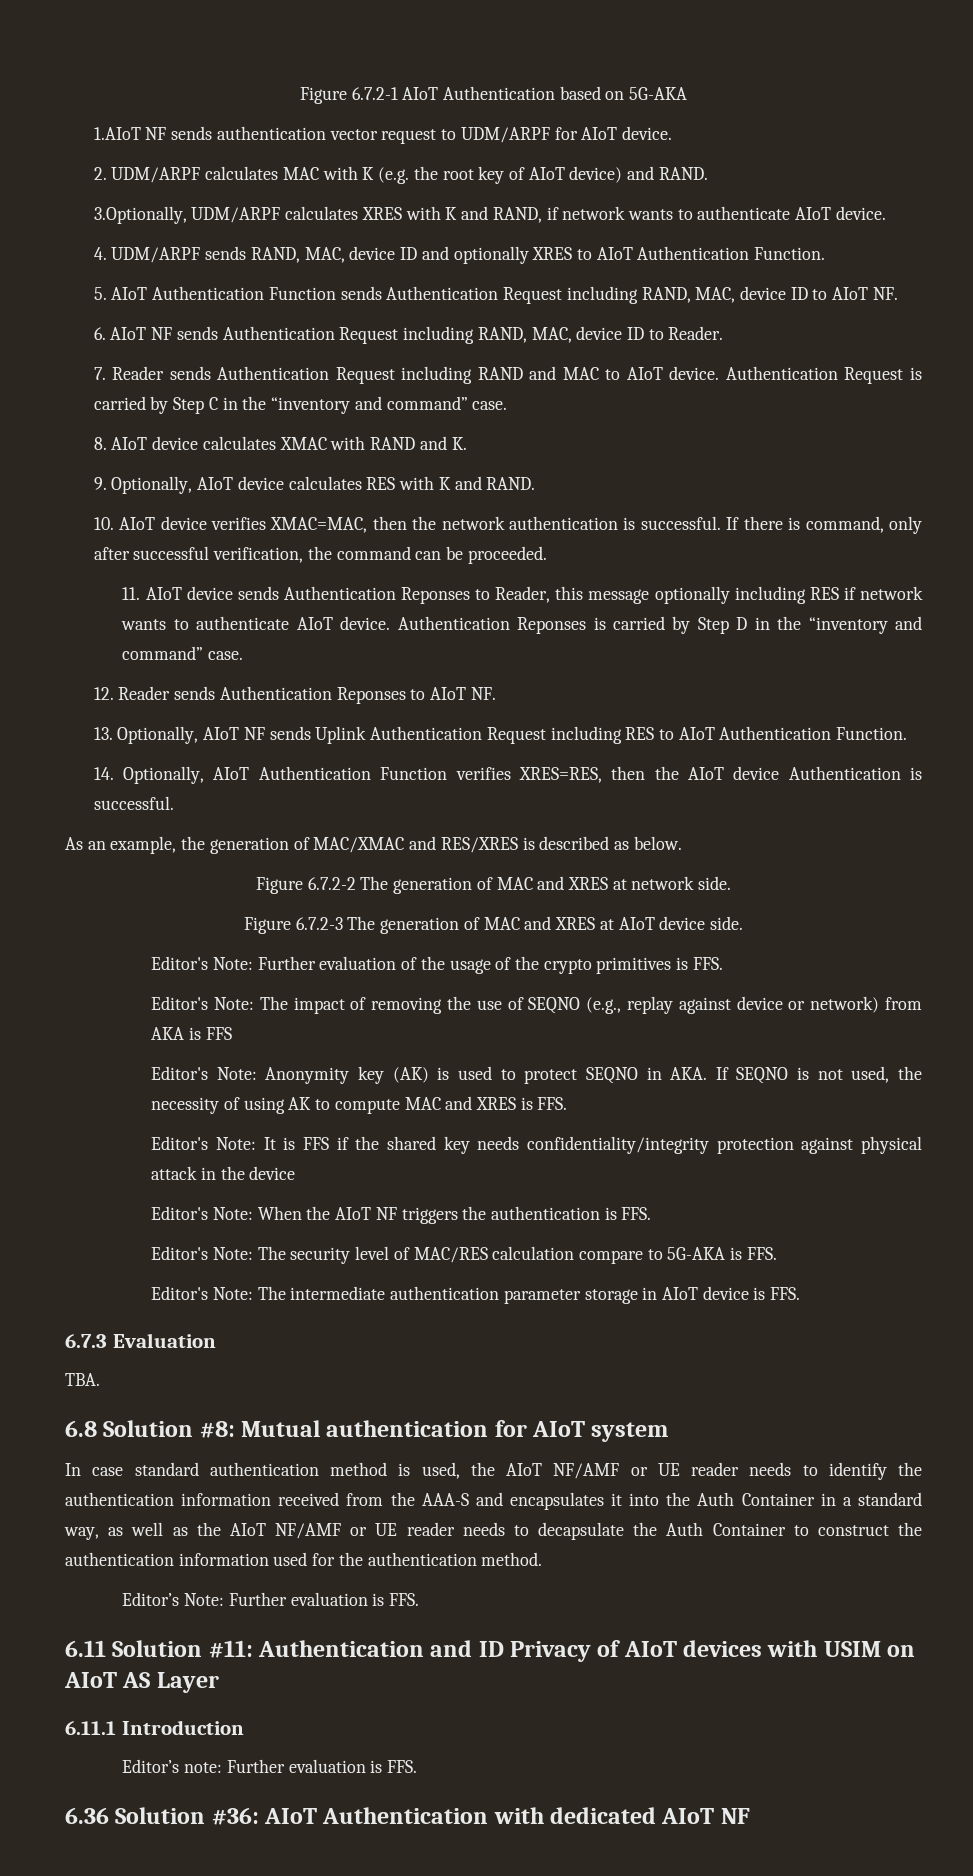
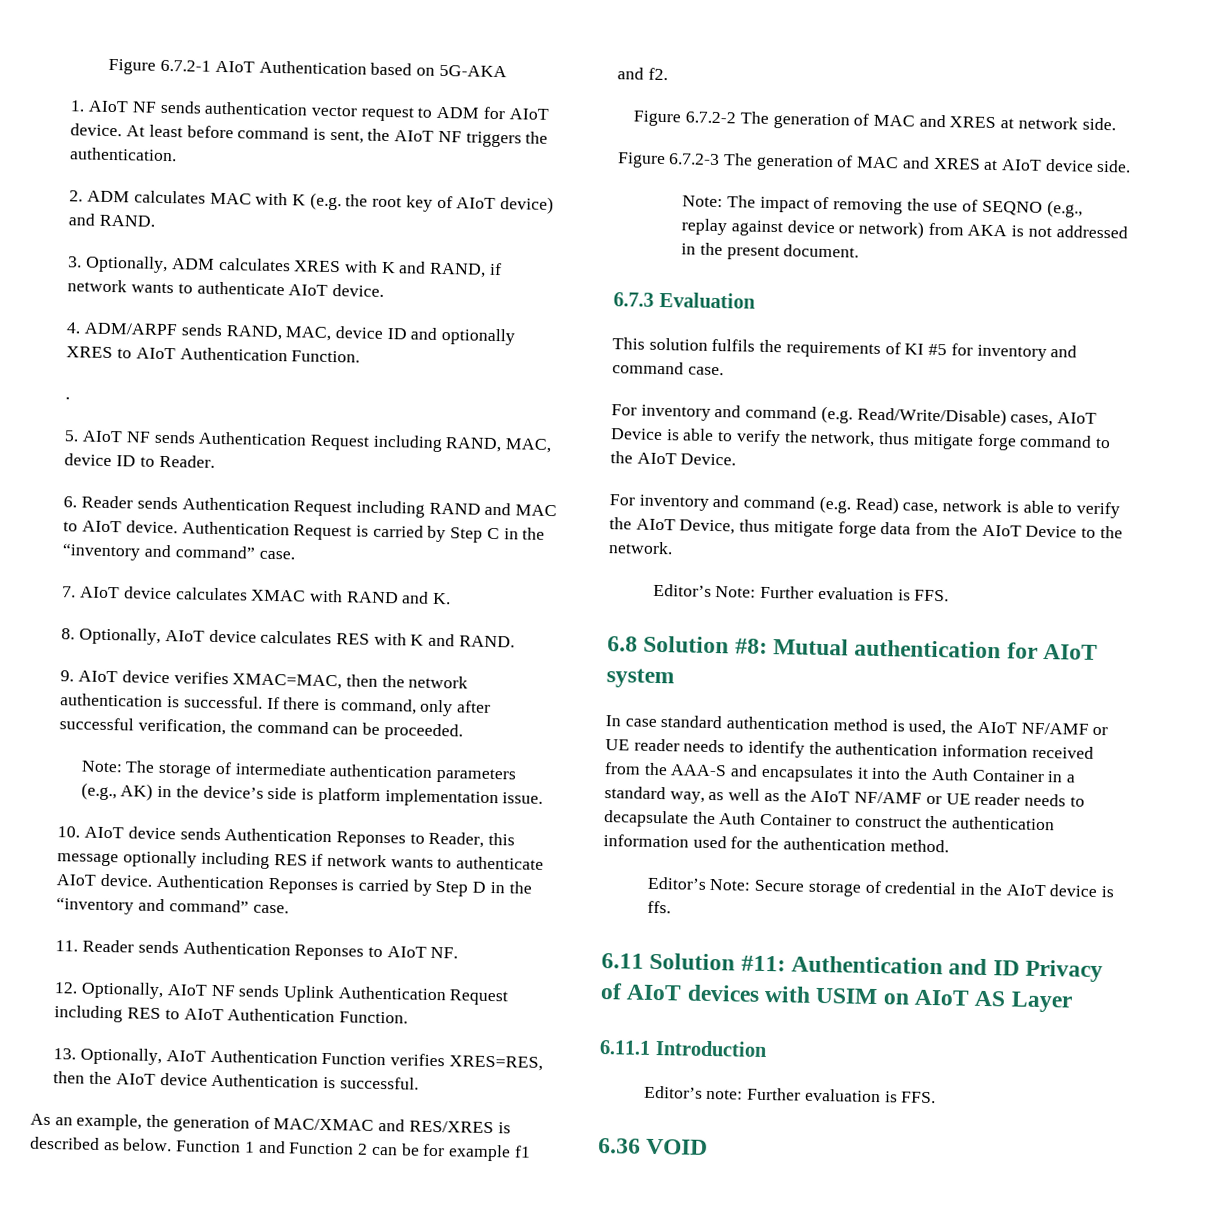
- 1.AIoT NF sends authentication vector request to UDM/ARPF for AIoT device.
+ 1. AIoT NF sends authentication vector request to ADM for AIoT device. At least before command is sent, the AIoT NF triggers the authentication.
- 2. UDM/ARPF calculates MAC with K (e.g. the root key of AIoT device) and RAND.
+ 2. ADM calculates MAC with K (e.g. the root key of AIoT device) and RAND.
- 3.Optionally, UDM/ARPF calculates XRES with K and RAND, if network wants to authenticate AIoT device.
+ 3. Optionally, ADM calculates XRES with K and RAND, if network wants to authenticate AIoT device.
- 4. UDM/ARPF sends RAND, MAC, device ID and optionally XRES to AIoT Authentication Function.
+ 4. ADM/ARPF sends RAND, MAC, device ID and optionally XRES to AIoT Authentication Function.
+ .
- 5. AIoT Authentication Function sends Authentication Request including RAND, MAC, device ID to AIoT NF.
- 6. AIoT NF sends Authentication Request including RAND, MAC, device ID to Reader.
+ 5. AIoT NF sends Authentication Request including RAND, MAC, device ID to Reader.
- 7. Reader sends Authentication Request including RAND and MAC to AIoT device.
+ 6. Reader sends Authentication Request including RAND and MAC to AIoT device.
- 8. AIoT device calculates XMAC with RAND and K.
+ 7. AIoT device calculates XMAC with RAND and K.
- 9. Optionally, AIoT device calculates RES with K and RAND.
+ 8. Optionally, AIoT device calculates RES with K and RAND.
- 10. AIoT device verifies XMAC=MAC, then the network authentication is successful.
+ 9. AIoT device verifies XMAC=MAC, then the network authentication is successful.
- 11. AIoT device sends Authentication Reponses to Reader, this message optionally including RES if network wants to authenticate AIoT device.
+ Note: The storage of intermediate authentication parameters (e.g., AK) in the device’s side is platform implementation issue.
+ 10. AIoT device sends Authentication Reponses to Reader, this message optionally including RES if network wants to authenticate AIoT device.
- 12. Reader sends Authentication Reponses to AIoT NF.
+ 11. Reader sends Authentication Reponses to AIoT NF.
- 13. Optionally, AIoT NF sends Uplink Authentication Request including RES to AIoT Authentication Function.
+ 12. Optionally, AIoT NF sends Uplink Authentication Request including RES to AIoT Authentication Function.
- 14. Optionally, AIoT Authentication Function verifies XRES=RES, then the AIoT device Authentication is successful.
+ 13. Optionally, AIoT Authentication Function verifies XRES=RES, then the AIoT device Authentication is successful.
+ Function 1 and Function 2 can be for example f1 and f2.
- Editor's Note: Further evaluation of the usage of the crypto primitives is FFS.
- Editor's Note: The impact of removing the use of SEQNO (e.g., replay against device or network) from AKA is FFS
- Editor's Note: Anonymity key (AK) is used to protect SEQNO in AKA. If SEQNO is not used, the necessity of using AK to compute MAC and XRES is FFS.
- Editor's Note: It is FFS if the shared key needs confidentiality/integrity protection against physical attack in the device
- Editor's Note: When the AIoT NF triggers the authentication is FFS.
- Editor's Note: The security level of MAC/RES calculation compare to 5G-AKA is FFS.
- Editor's Note: The intermediate authentication parameter storage in AIoT device is FFS.
+ Note: The impact of removing the use of SEQNO (e.g., replay against device or network) from AKA is not addressed in the present document.
  6.7.3 Evaluation
- TBA.
+ This solution fulfils the requirements of KI #5 for inventory and command case.
+ For inventory and command (e.g. Read/Write/Disable) cases, AIoT Device is able to verify the network, thus mitigate forge command to the AIoT Device.
+ For inventory and command (e.g. Read) case, network is able to verify the AIoT Device, thus mitigate forge data from the AIoT Device to the network.
+ Editor’s Note: Further evaluation is FFS.
- Editor’s Note: Further evaluation is FFS.
+ Editor’s Note: Secure storage of credential in the AIoT device is ffs.
- 6.36 Solution #36: AIoT Authentication with dedicated AIoT NF
+ 6.36 VOID

